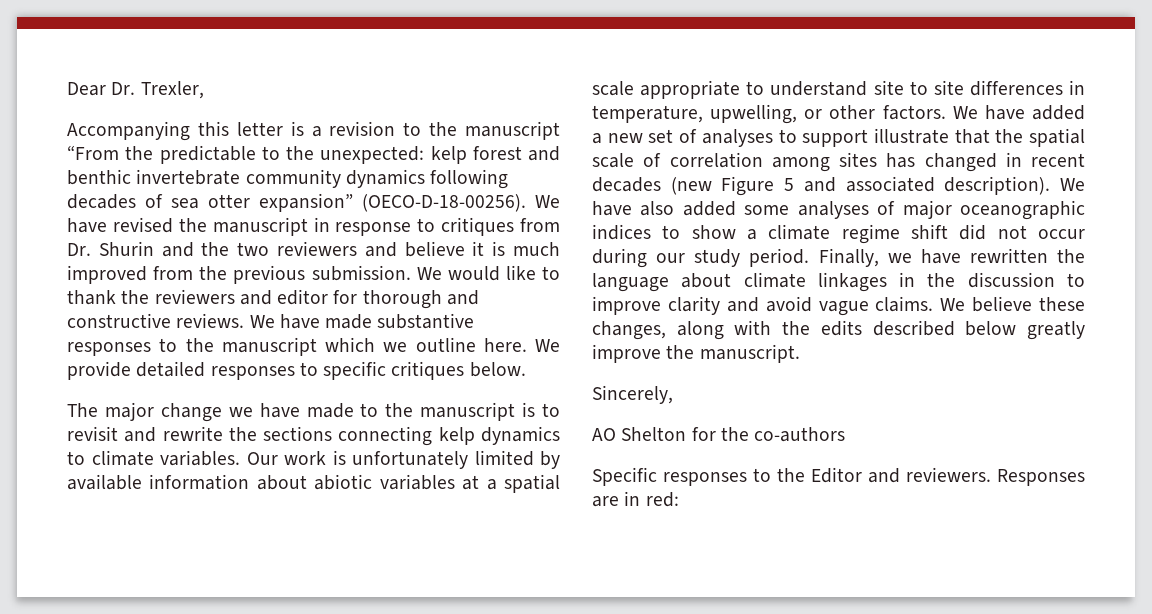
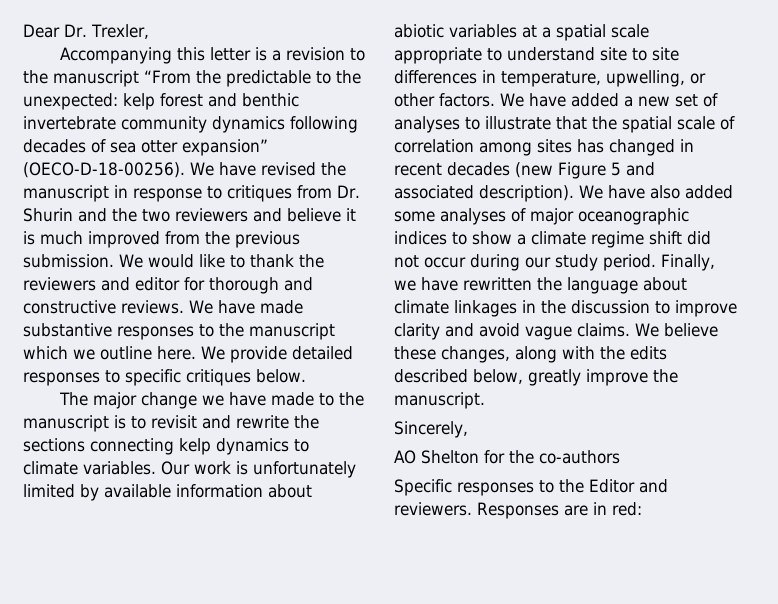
- We have added a new set of analyses to support illustrate that the spatial scale of correlation among sites has changed in recent decades (new Figure 5 and associated description).
+ We have added a new set of analyses to illustrate that the spatial scale of correlation among sites has changed in recent decades (new Figure 5 and associated description).
- We believe these changes, along with the edits described below greatly improve the manuscript.
+ We believe these changes, along with the edits described below, greatly improve the manuscript.

